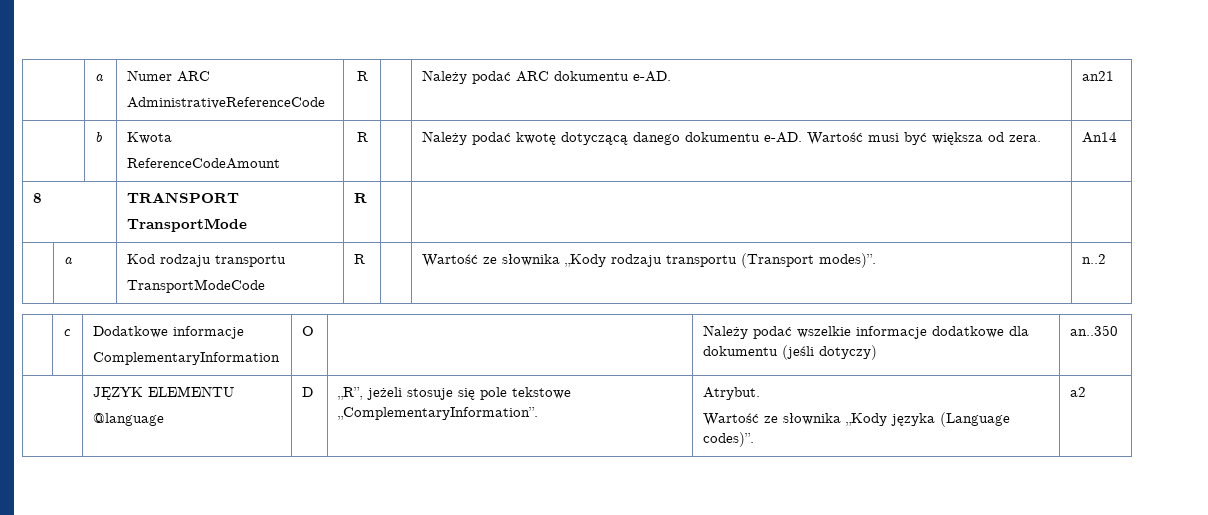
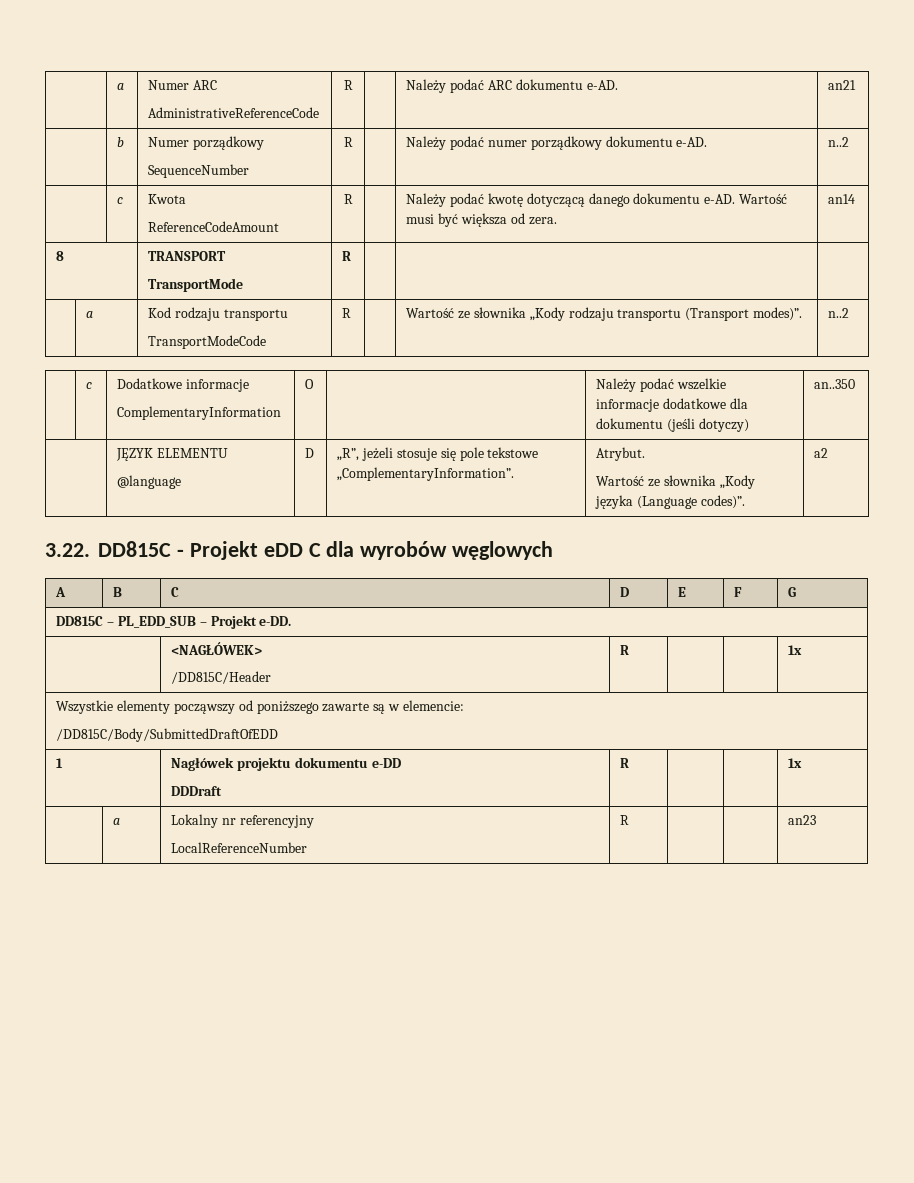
- | b | Kwota
- ReferenceCodeAmount | R | | Należy podać kwotę dotyczącą danego dokumentu e-AD. Wartość musi być większa od zera. | An14
+ | b | Numer porządkowy
+ SequenceNumber | R | | Należy podać numer porządkowy dokumentu e-AD. | n..2
+ | c | Kwota
+ ReferenceCodeAmount | R | | Należy podać kwotę dotyczącą danego dokumentu e-AD. Wartość musi być większa od zera. | an14
+ 3.22. DD815C - Projekt eDD C dla wyrobów węglowych
+ A | B | C | D | E | F | G
+ DD815C – PL_EDD_SUB – Projekt e-DD.
+ | <NAGŁÓWEK>
+ /DD815C/Header | R | | | 1x
+ Wszystkie elementy począwszy od poniższego zawarte są w elemencie:
+ /DD815C/Body/SubmittedDraftOfEDD
+ 1 | Nagłówek projektu dokumentu e-DD
+ DDDraft | R | | | 1x
+ | a | Lokalny nr referencyjny
+ LocalReferenceNumber | R | | | an23

